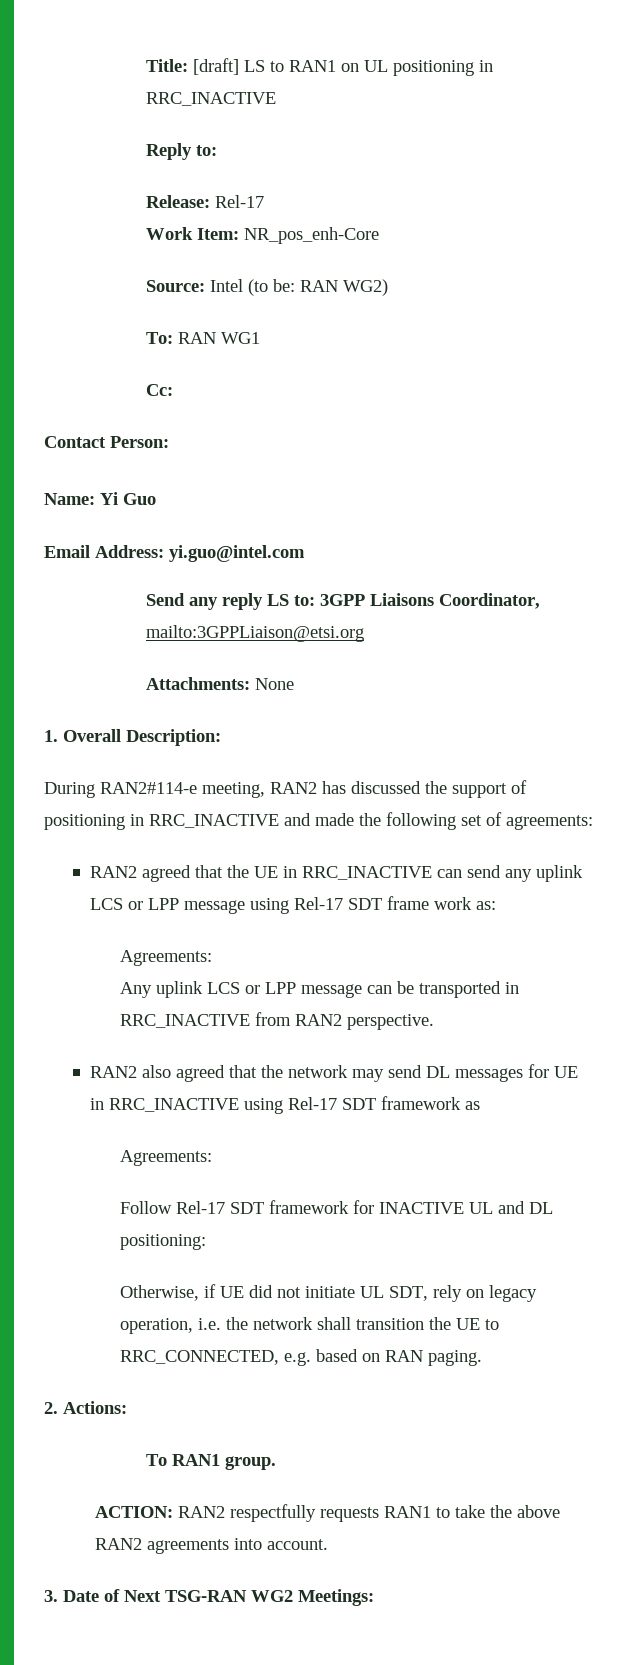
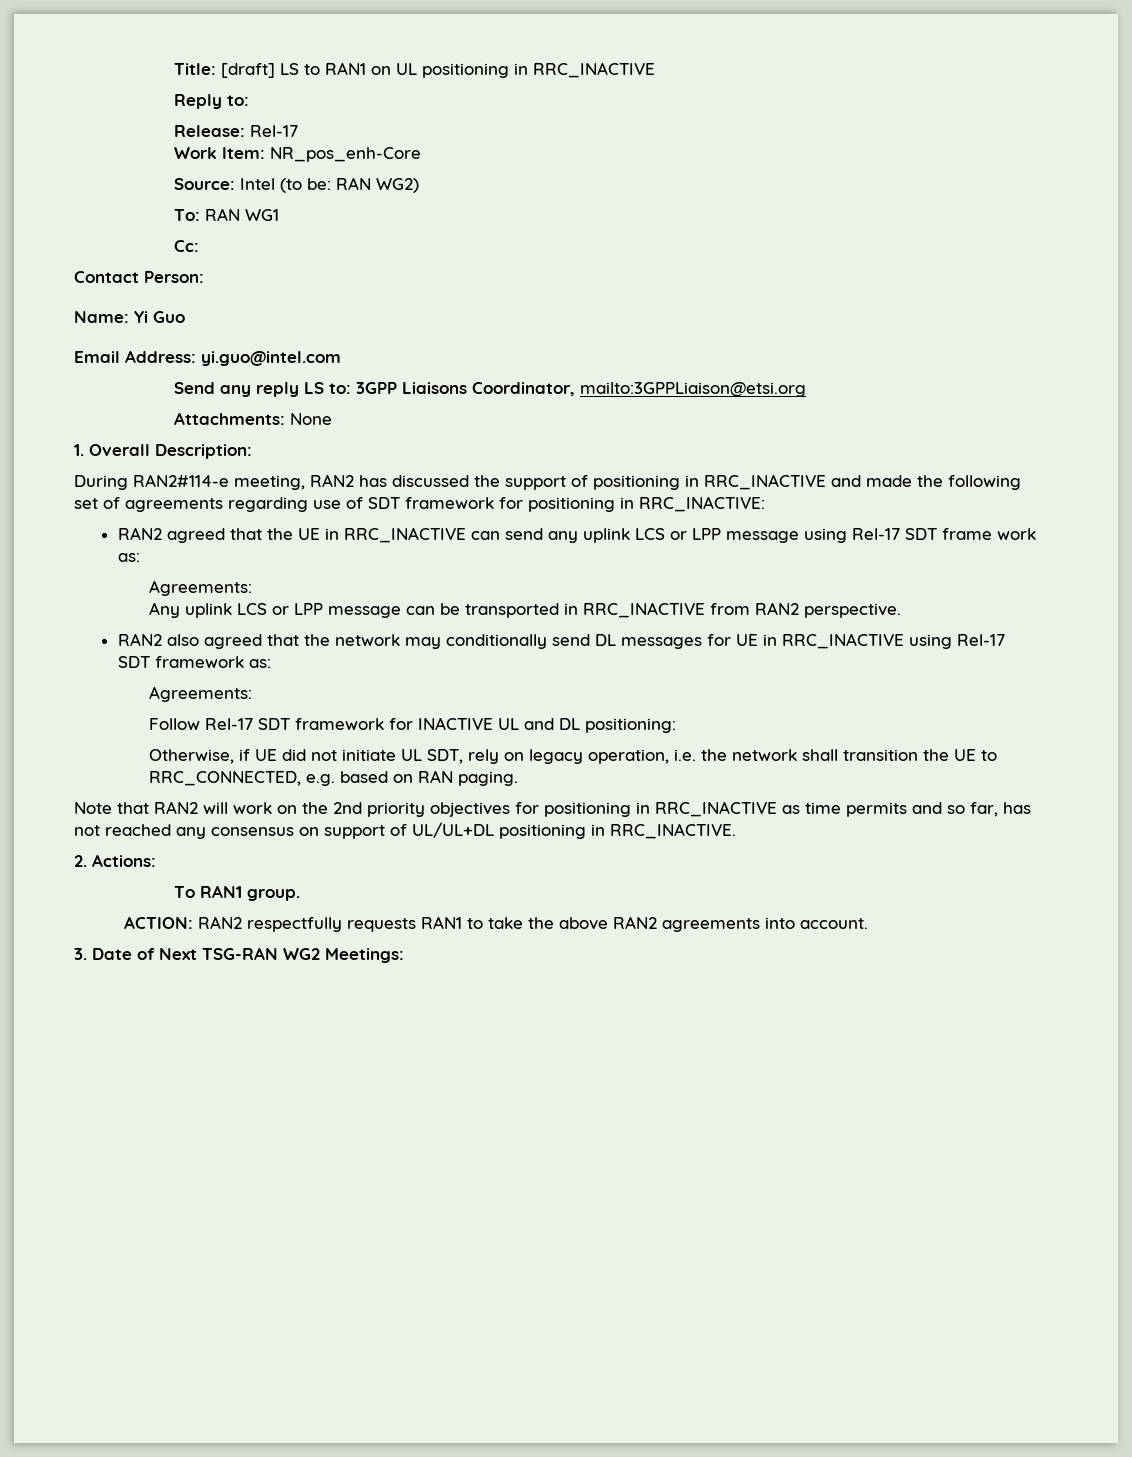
- During RAN2#114-e meeting, RAN2 has discussed the support of positioning in RRC_INACTIVE and made the following set of agreements:
+ During RAN2#114-e meeting, RAN2 has discussed the support of positioning in RRC_INACTIVE and made the following set of agreements regarding use of SDT framework for positioning in RRC_INACTIVE:
- RAN2 also agreed that the network may send DL messages for UE in RRC_INACTIVE using Rel-17 SDT framework as
+ RAN2 also agreed that the network may conditionally send DL messages for UE in RRC_INACTIVE using Rel-17 SDT framework as:
+ Note that RAN2 will work on the 2nd priority objectives for positioning in RRC_INACTIVE as time permits and so far, has not reached any consensus on support of UL/UL+DL positioning in RRC_INACTIVE.

